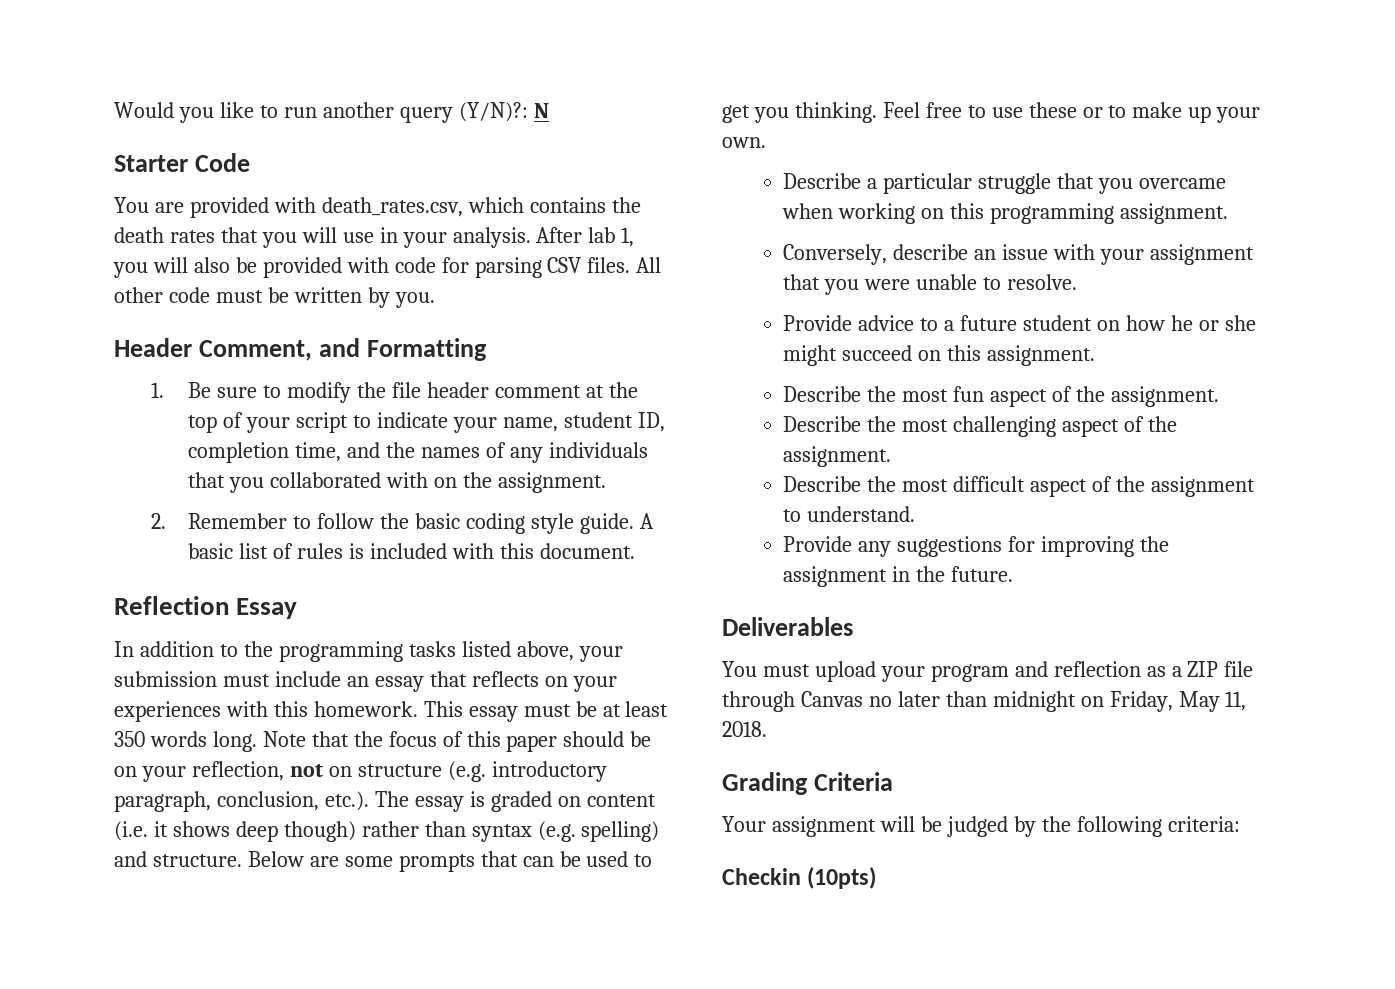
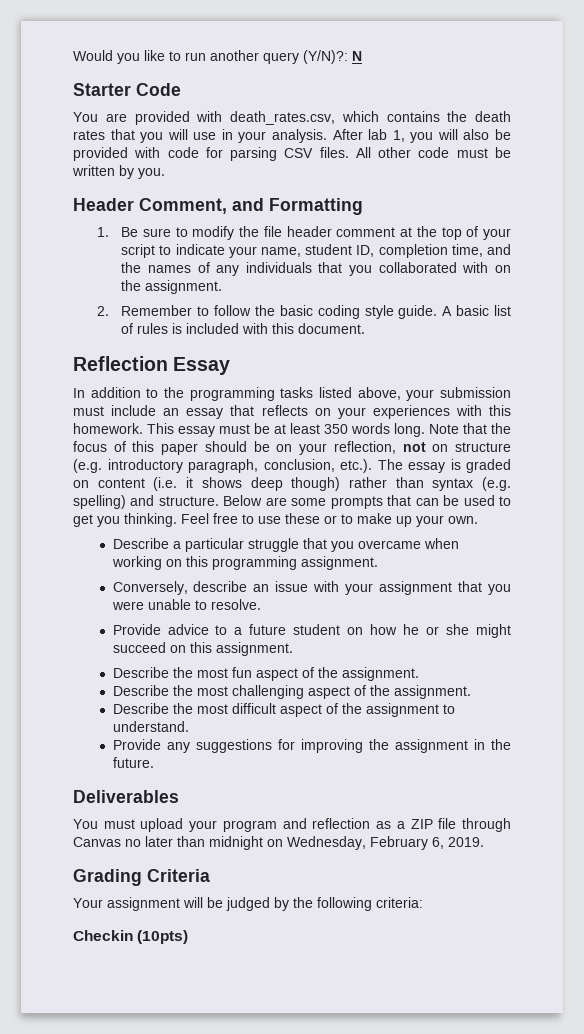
- You must upload your program and reflection as a ZIP file through Canvas no later than midnight on Friday, May 11, 2018.
+ You must upload your program and reflection as a ZIP file through Canvas no later than midnight on Wednesday, February 6, 2019.

